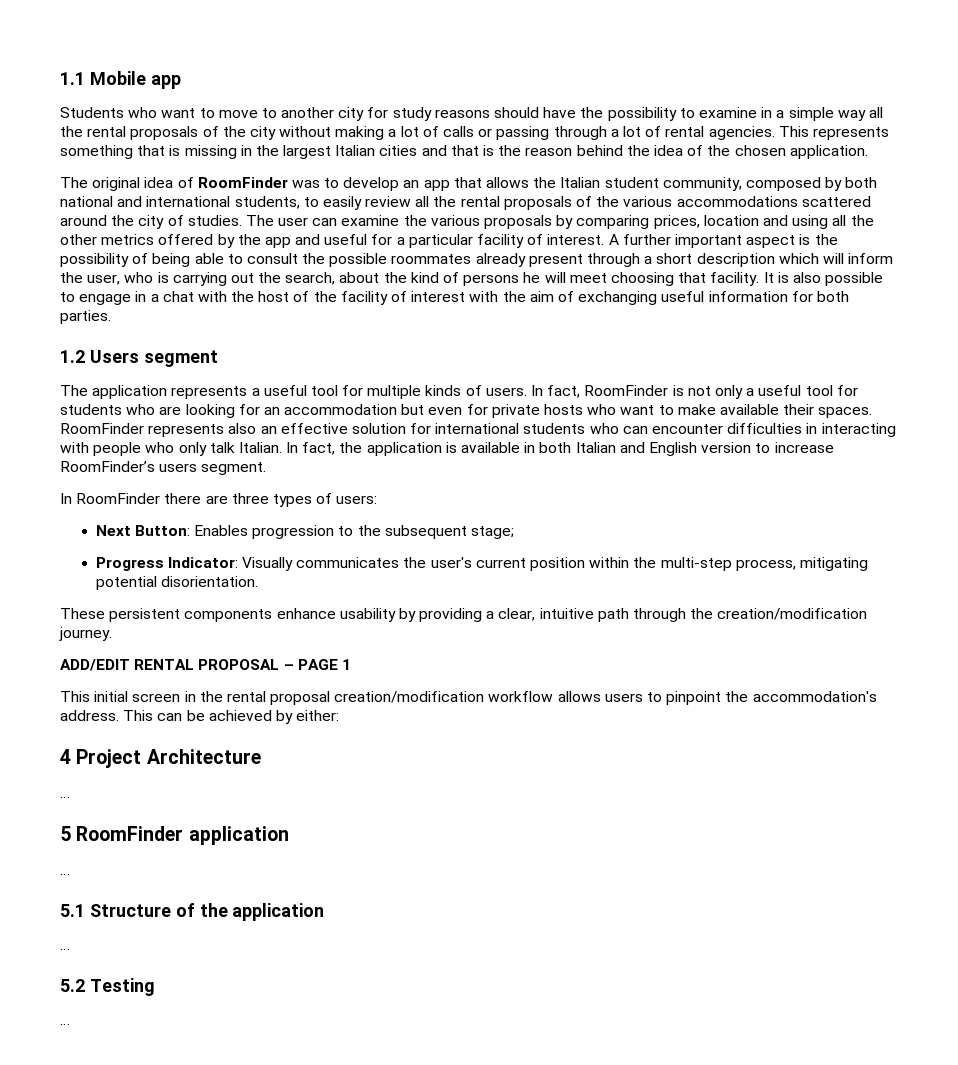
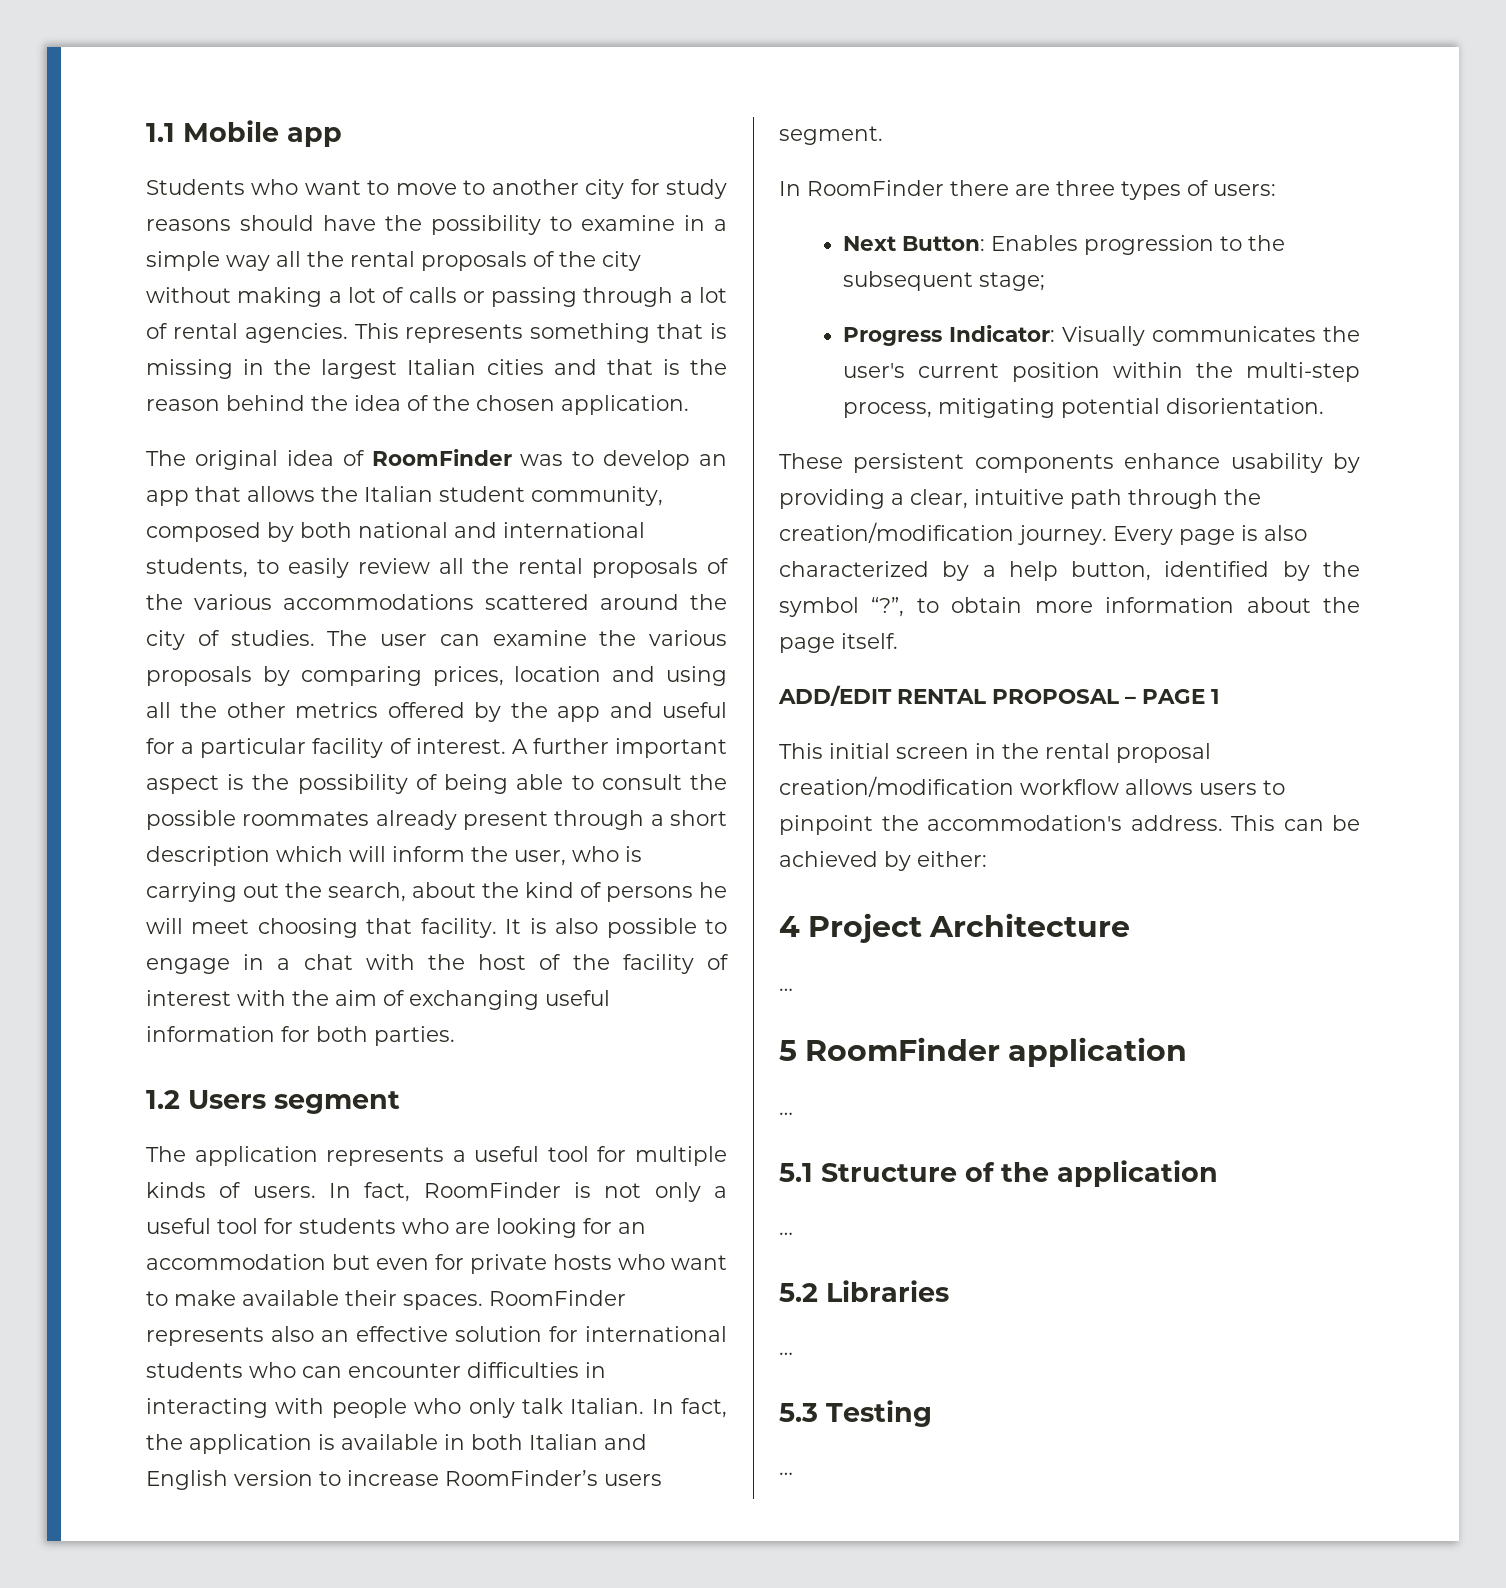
+ Every page is also characterized by a help button, identified by the symbol “?”, to obtain more information about the page itself.
- 5.2 Testing
+ 5.2 Libraries
+ …
+ 5.3 Testing

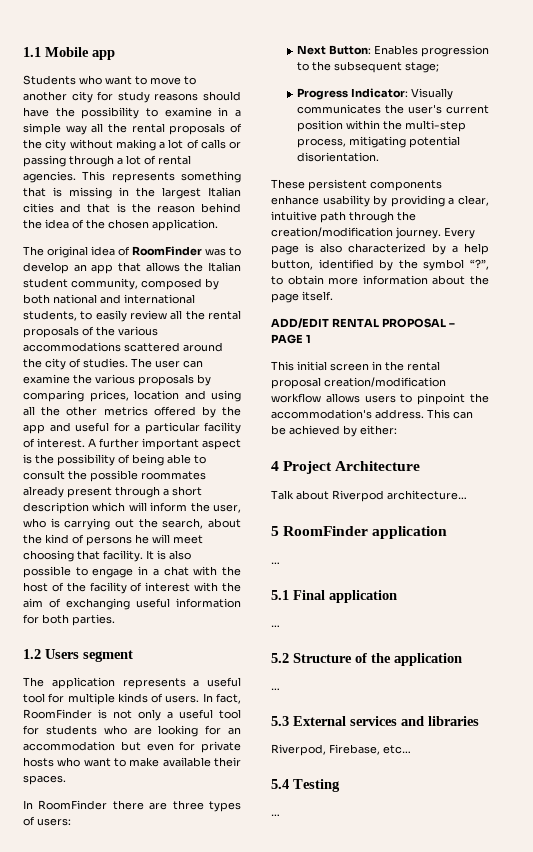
- RoomFinder represents also an effective solution for international students who can encounter difficulties in interacting with people who only talk Italian. In fact, the application is available in both Italian and English version to increase RoomFinder’s users segment.
  4 Project Architecture
- …
+ Talk about Riverpod architecture…
- 5.1 Structure of the application
+ 5.1 Final application
+ …
+ 5.2 Structure of the application
- 5.2 Libraries
- …
- 5.3 Testing
+ 5.3 External services and libraries
+ Riverpod, Firebase, etc…
+ 5.4 Testing

